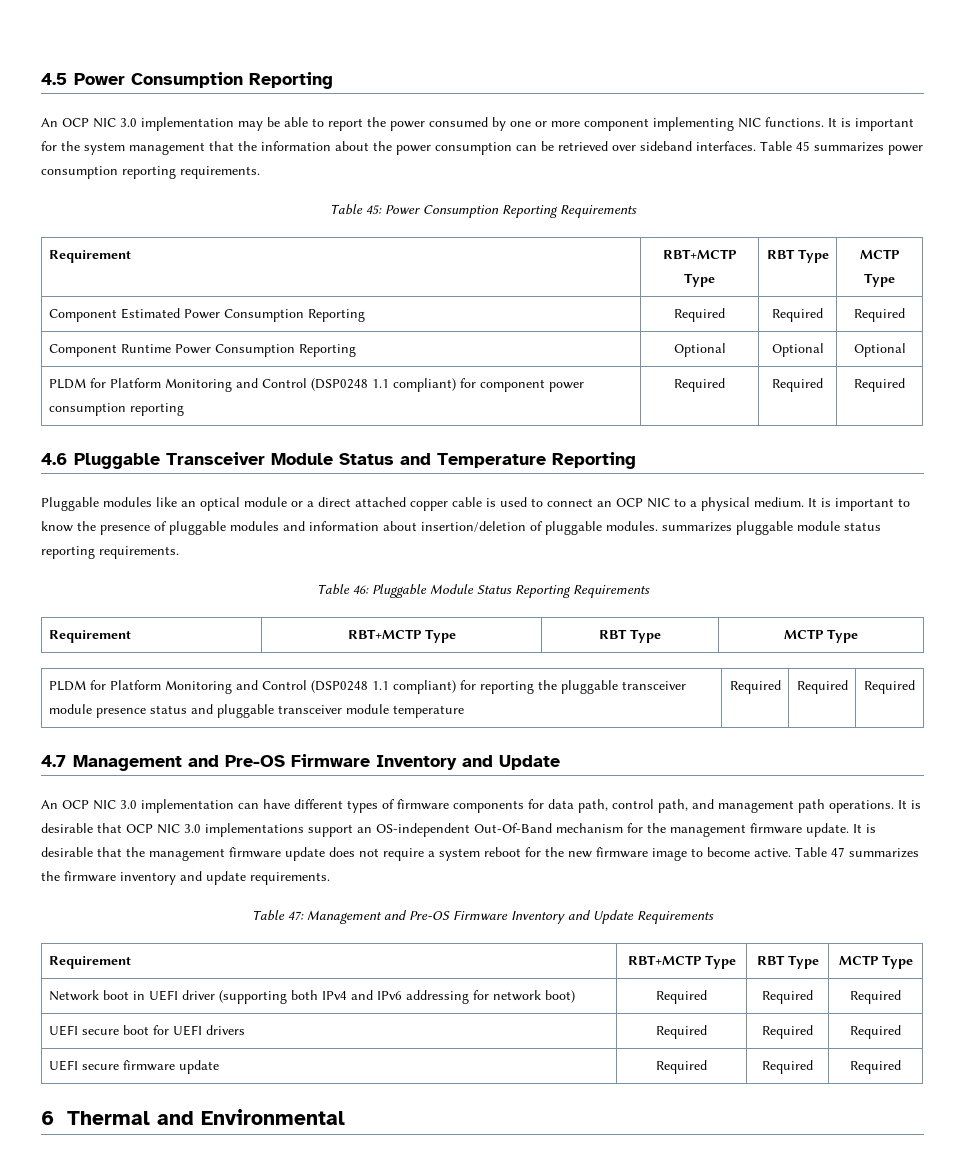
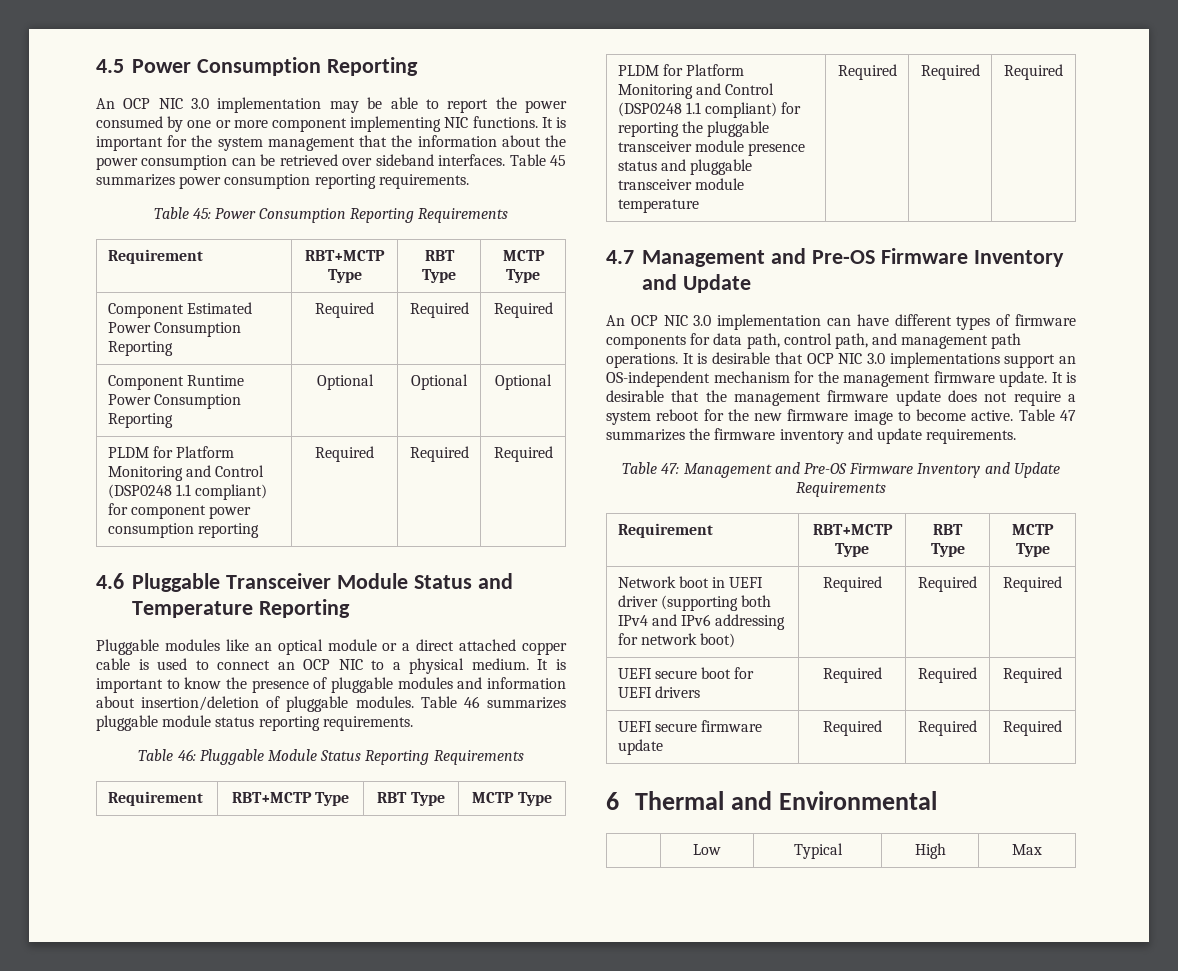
- It is important to know the presence of pluggable modules and information about insertion/deletion of pluggable modules. summarizes pluggable module status reporting requirements.
+ It is important to know the presence of pluggable modules and information about insertion/deletion of pluggable modules. Table 46 summarizes pluggable module status reporting requirements.
- It is desirable that OCP NIC 3.0 implementations support an OS-independent Out-Of-Band mechanism for the management firmware update.
+ It is desirable that OCP NIC 3.0 implementations support an OS-independent mechanism for the management firmware update.
+ | Low | Typical | High | Max

